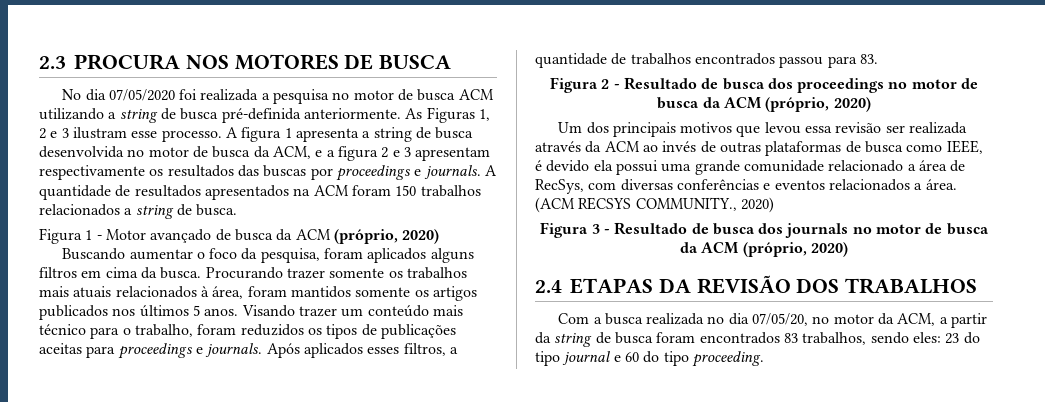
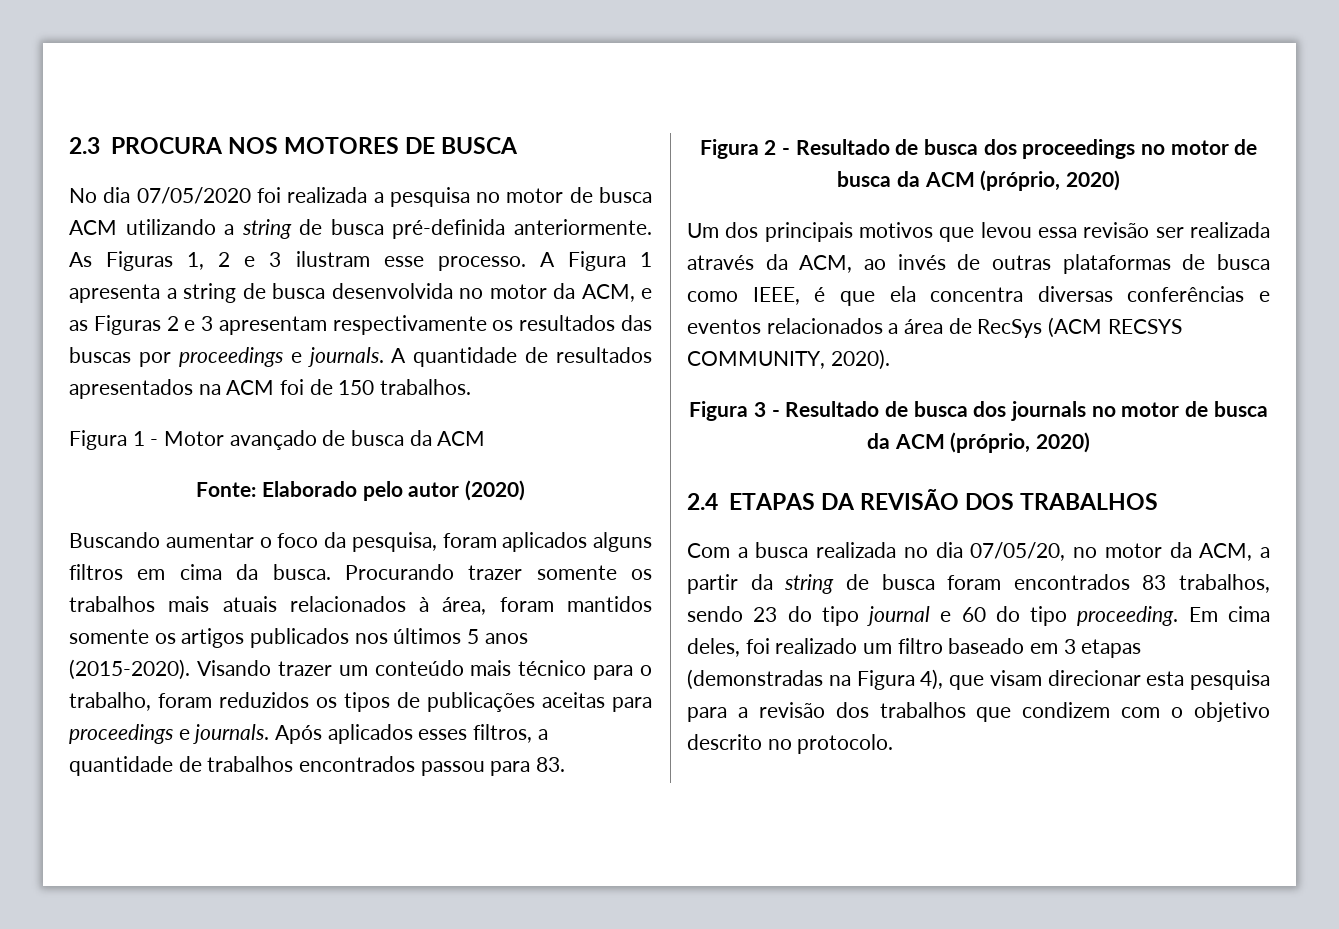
- A figura 1 apresenta a string de busca desenvolvida no motor de busca da ACM, e a figura 2 e 3 apresentam respectivamente os resultados das buscas por proceedings e journals.
+ A Figura 1 apresenta a string de busca desenvolvida no motor da ACM, e as Figuras 2 e 3 apresentam respectivamente os resultados das buscas por proceedings e journals.
- A quantidade de resultados apresentados na ACM foram 150 trabalhos relacionados a string de busca.
+ A quantidade de resultados apresentados na ACM foi de 150 trabalhos.
- Figura 1 - Motor avançado de busca da ACM (próprio, 2020)
+ Figura 1 - Motor avançado de busca da ACM
+ Fonte: Elaborado pelo autor (2020)
- Procurando trazer somente os trabalhos mais atuais relacionados à área, foram mantidos somente os artigos publicados nos últimos 5 anos.
+ Procurando trazer somente os trabalhos mais atuais relacionados à área, foram mantidos somente os artigos publicados nos últimos 5 anos (2015-2020).
- Um dos principais motivos que levou essa revisão ser realizada através da ACM ao invés de outras plataformas de busca como IEEE, é devido ela possui uma grande comunidade relacionado a área de RecSys, com diversas conferências e eventos relacionados a área. (ACM RECSYS COMMUNITY., 2020)
+ Um dos principais motivos que levou essa revisão ser realizada através da ACM, ao invés de outras plataformas de busca como IEEE, é que ela concentra diversas conferências e eventos relacionados a área de RecSys (ACM RECSYS COMMUNITY, 2020).
- Com a busca realizada no dia 07/05/20, no motor da ACM, a partir da string de busca foram encontrados 83 trabalhos, sendo eles: 23 do tipo journal e 60 do tipo proceeding.
+ Com a busca realizada no dia 07/05/20, no motor da ACM, a partir da string de busca foram encontrados 83 trabalhos, sendo 23 do tipo journal e 60 do tipo proceeding.
+ Em cima deles, foi realizado um filtro baseado em 3 etapas (demonstradas na Figura 4), que visam direcionar esta pesquisa para a revisão dos trabalhos que condizem com o objetivo descrito no protocolo.

